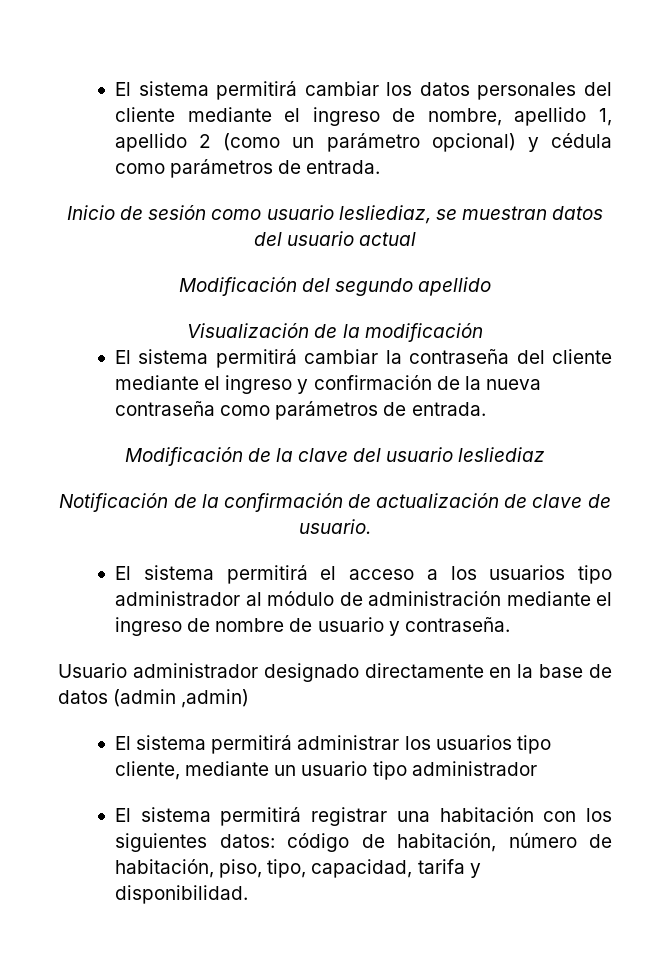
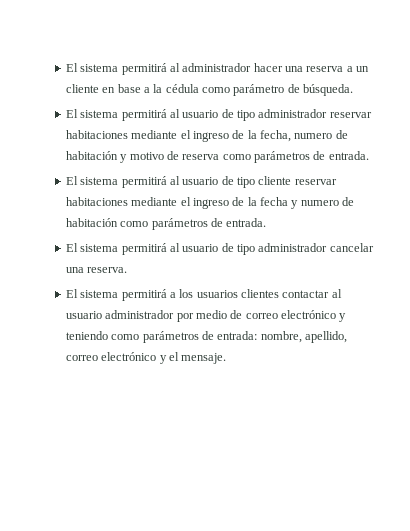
- El sistema permitirá cambiar los datos personales del cliente mediante el ingreso de nombre, apellido 1, apellido 2 (como un parámetro opcional) y cédula como parámetros de entrada.
- Inicio de sesión como usuario lesliediaz, se muestran datos del usuario actual
- Modificación del segundo apellido
- Visualización de la modificación
- El sistema permitirá cambiar la contraseña del cliente mediante el ingreso y confirmación de la nueva contraseña como parámetros de entrada.
- Modificación de la clave del usuario lesliediaz
- Notificación de la confirmación de actualización de clave de usuario.
- El sistema permitirá el acceso a los usuarios tipo administrador al módulo de administración mediante el ingreso de nombre de usuario y contraseña.
- Usuario administrador designado directamente en la base de datos (admin ,admin)
- El sistema permitirá administrar los usuarios tipo cliente, mediante un usuario tipo administrador
- El sistema permitirá registrar una habitación con los siguientes datos: código de habitación, número de habitación, piso, tipo, capacidad, tarifa y disponibilidad.
+ El sistema permitirá al administrador hacer una reserva a un cliente en base a la cédula como parámetro de búsqueda.
+ El sistema permitirá al usuario de tipo administrador reservar habitaciones mediante el ingreso de la fecha, numero de habitación y motivo de reserva como parámetros de entrada.
+ El sistema permitirá al usuario de tipo cliente reservar habitaciones mediante el ingreso de la fecha y numero de habitación como parámetros de entrada.
+ El sistema permitirá al usuario de tipo administrador cancelar una reserva.
+ El sistema permitirá a los usuarios clientes contactar al usuario administrador por medio de correo electrónico y teniendo como parámetros de entrada: nombre, apellido, correo electrónico y el mensaje.

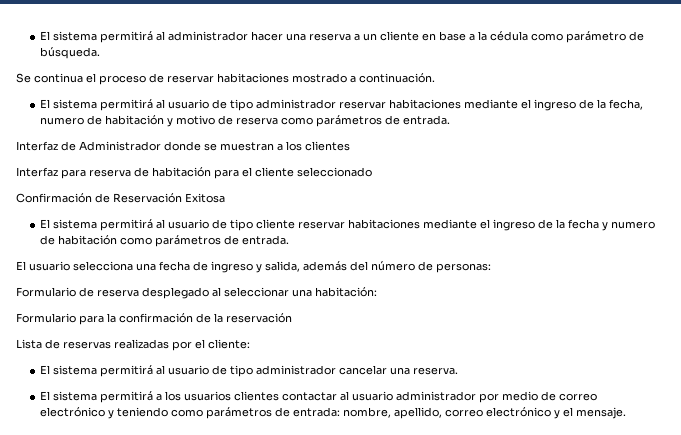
+ Se continua el proceso de reservar habitaciones mostrado a continuación.
+ Interfaz de Administrador donde se muestran a los clientes
+ Interfaz para reserva de habitación para el cliente seleccionado
+ Confirmación de Reservación Exitosa
+ El usuario selecciona una fecha de ingreso y salida, además del número de personas:
+ Formulario de reserva desplegado al seleccionar una habitación:
+ Formulario para la confirmación de la reservación
+ Lista de reservas realizadas por el cliente:

